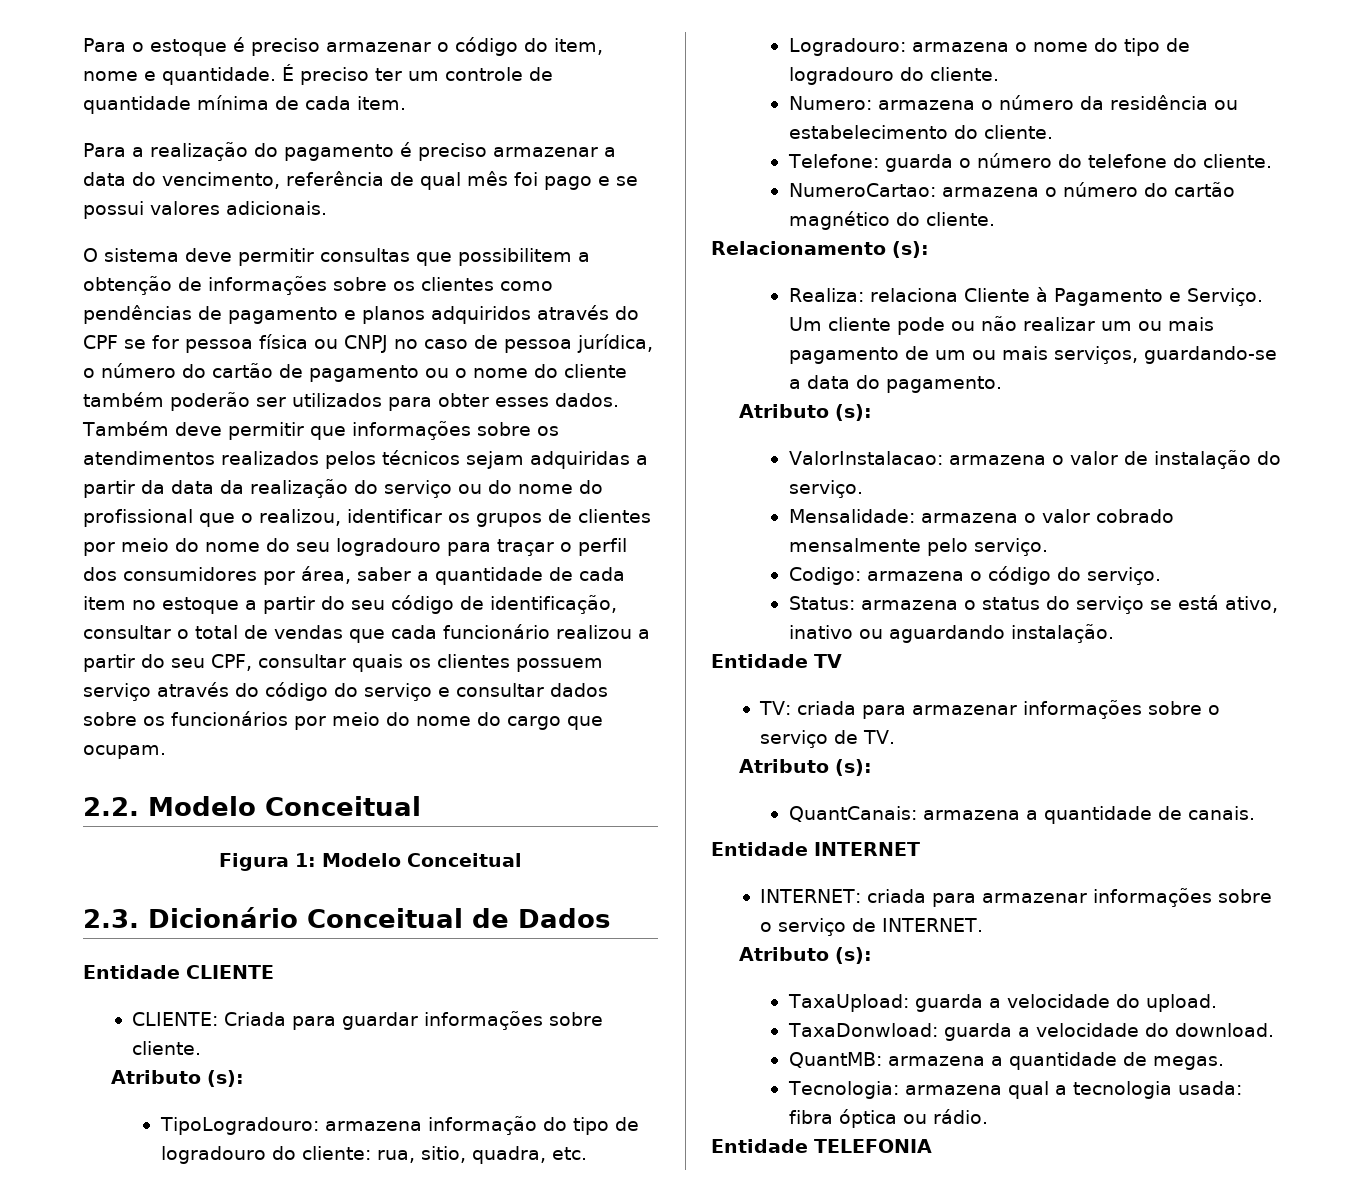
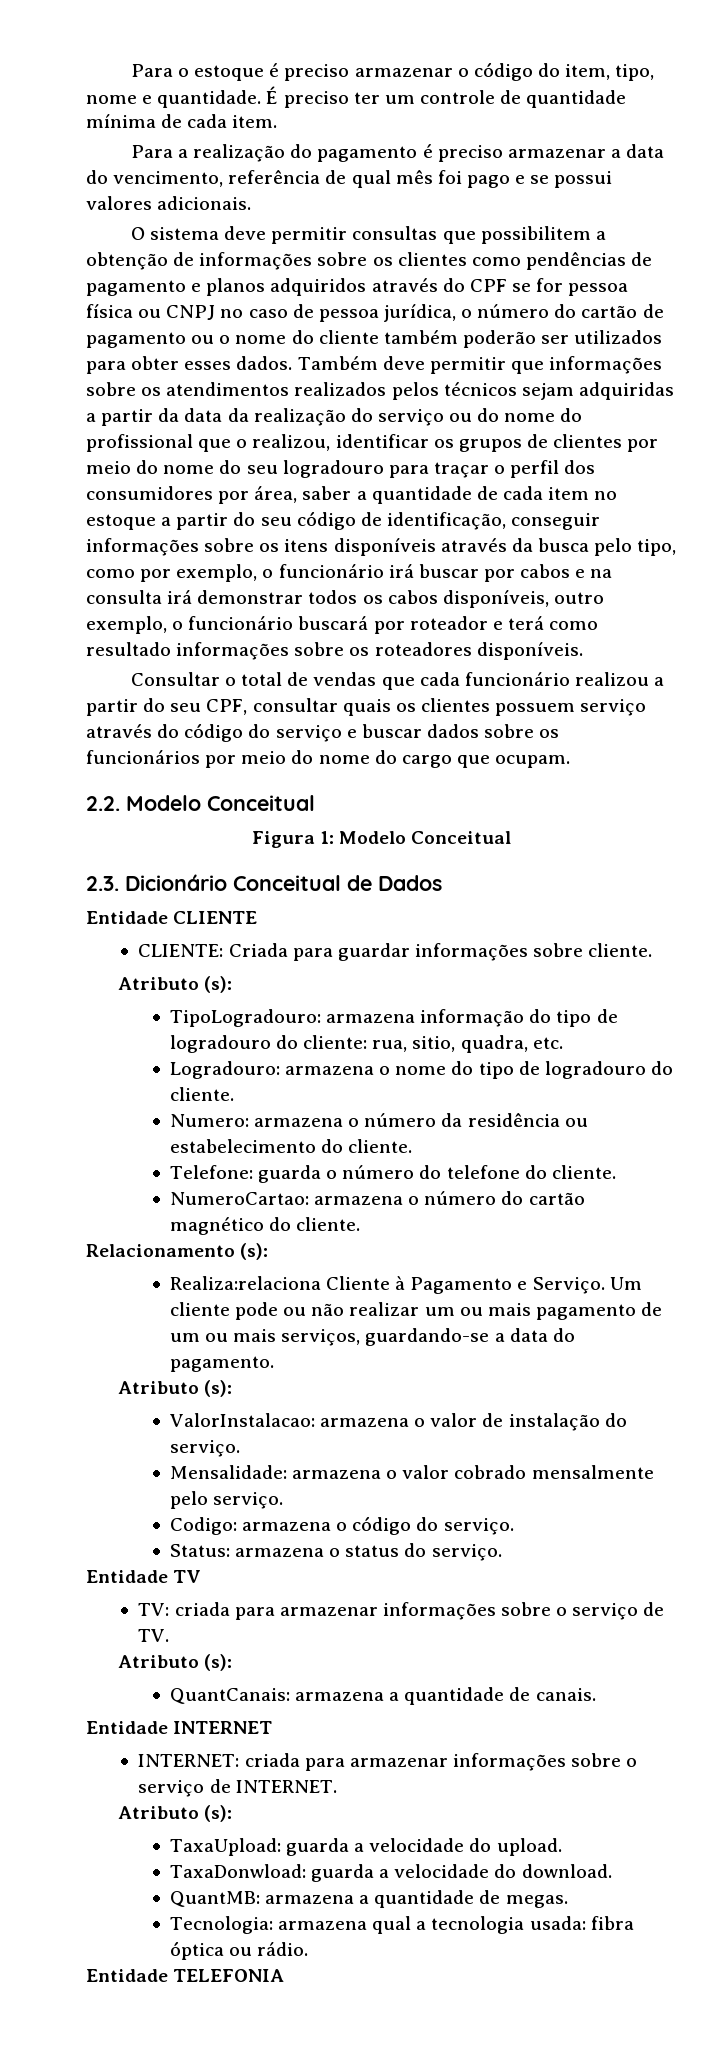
- Para o estoque é preciso armazenar o código do item, nome e quantidade.
+ Para o estoque é preciso armazenar o código do item, tipo, nome e quantidade.
- Também deve permitir que informações sobre os atendimentos realizados pelos técnicos sejam adquiridas a partir da data da realização do serviço ou do nome do profissional que o realizou, identificar os grupos de clientes por meio do nome do seu logradouro para traçar o perfil dos consumidores por área, saber a quantidade de cada item no estoque a partir do seu código de identificação, consultar o total de vendas que cada funcionário realizou a partir do seu CPF, consultar quais os clientes possuem serviço através do código do serviço e consultar dados sobre os funcionários por meio do nome do cargo que ocupam.
+ Também deve permitir que informações sobre os atendimentos realizados pelos técnicos sejam adquiridas a partir da data da realização do serviço ou do nome do profissional que o realizou, identificar os grupos de clientes por meio do nome do seu logradouro para traçar o perfil dos consumidores por área, saber a quantidade de cada item no estoque a partir do seu código de identificação, conseguir informações sobre os itens disponíveis através da busca pelo tipo, como por exemplo, o funcionário irá buscar por cabos e na consulta irá demonstrar todos os cabos disponíveis, outro exemplo, o funcionário buscará por roteador e terá como resultado informações sobre os roteadores disponíveis.
+ Consultar o total de vendas que cada funcionário realizou a partir do seu CPF, consultar quais os clientes possuem serviço através do código do serviço e buscar dados sobre os funcionários por meio do nome do cargo que ocupam.
- Realiza: relaciona Cliente à Pagamento e Serviço.
+ Realiza:relaciona Cliente à Pagamento e Serviço.
- Status: armazena o status do serviço se está ativo, inativo ou aguardando instalação.
+ Status: armazena o status do serviço.

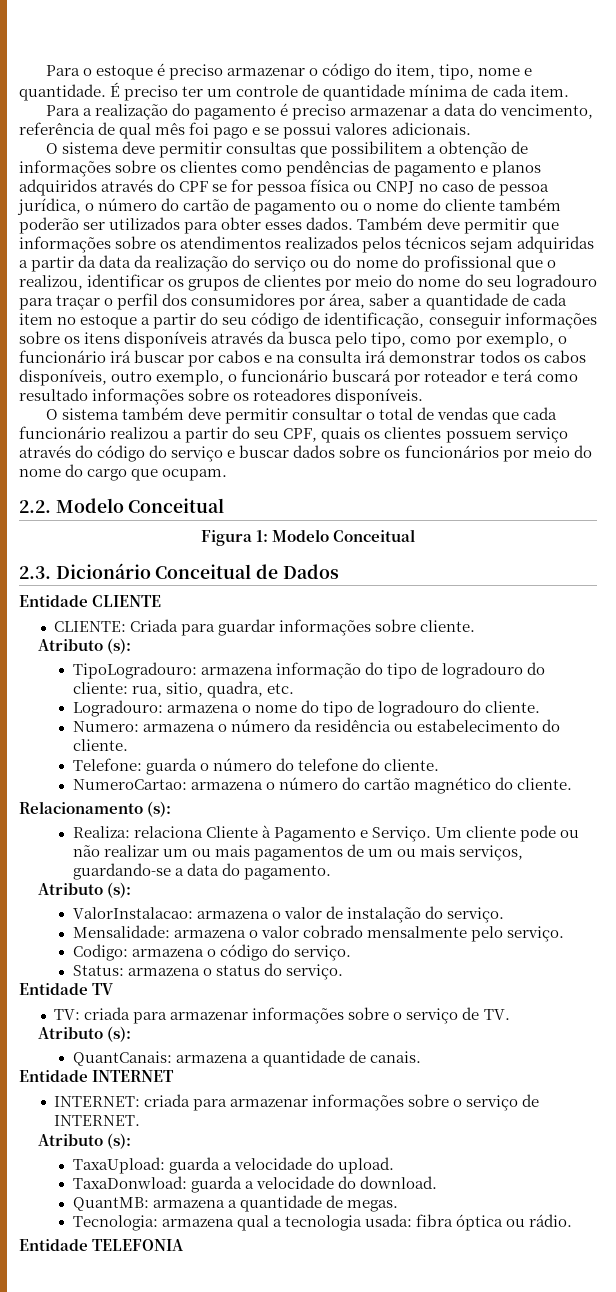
- Consultar o total de vendas que cada funcionário realizou a partir do seu CPF, consultar quais os clientes possuem serviço através do código do serviço e buscar dados sobre os funcionários por meio do nome do cargo que ocupam.
+ O sistema também deve permitir consultar o total de vendas que cada funcionário realizou a partir do seu CPF, quais os clientes possuem serviço através do código do serviço e buscar dados sobre os funcionários por meio do nome do cargo que ocupam.
- Realiza:relaciona Cliente à Pagamento e Serviço.
+ Realiza: relaciona Cliente à Pagamento e Serviço.
- Um cliente pode ou não realizar um ou mais pagamento de um ou mais serviços, guardando-se a data do pagamento.
+ Um cliente pode ou não realizar um ou mais pagamentos de um ou mais serviços, guardando-se a data do pagamento.

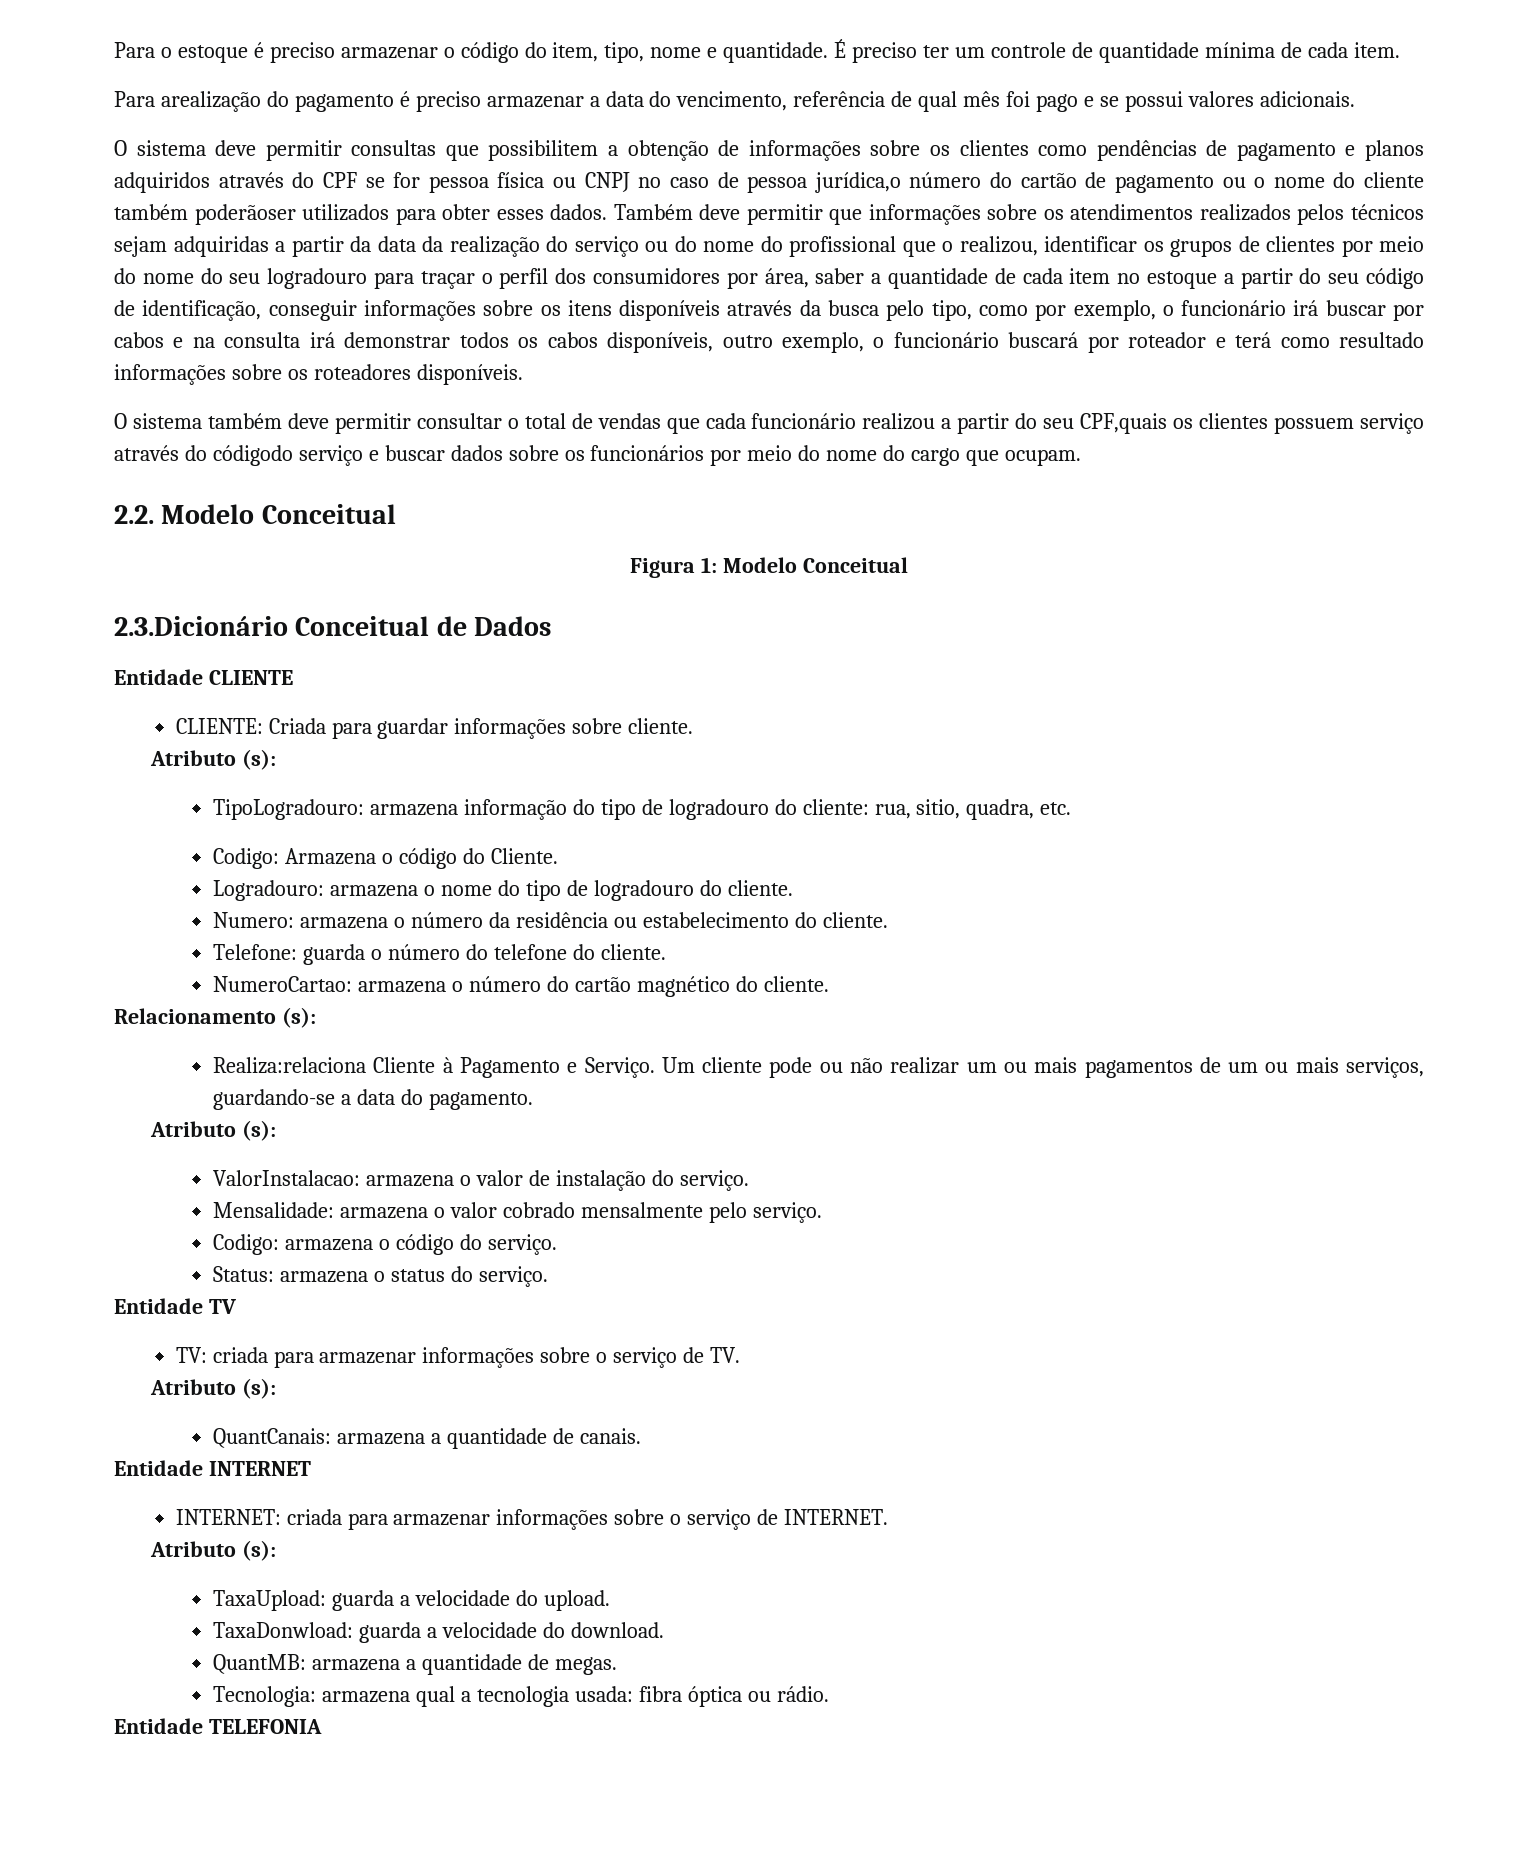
- Para a realização do pagamento é preciso armazenar a data do vencimento, referência de qual mês foi pago e se possui valores adicionais.
+ Para arealização do pagamento é preciso armazenar a data do vencimento, referência de qual mês foi pago e se possui valores adicionais.
- O sistema deve permitir consultas que possibilitem a obtenção de informações sobre os clientes como pendências de pagamento e planos adquiridos através do CPF se for pessoa física ou CNPJ no caso de pessoa jurídica, o número do cartão de pagamento ou o nome do cliente também poderão ser utilizados para obter esses dados.
+ O sistema deve permitir consultas que possibilitem a obtenção de informações sobre os clientes como pendências de pagamento e planos adquiridos através do CPF se for pessoa física ou CNPJ no caso de pessoa jurídica,o número do cartão de pagamento ou o nome do cliente também poderãoser utilizados para obter esses dados.
- O sistema também deve permitir consultar o total de vendas que cada funcionário realizou a partir do seu CPF, quais os clientes possuem serviço através do código do serviço e buscar dados sobre os funcionários por meio do nome do cargo que ocupam.
+ O sistema também deve permitir consultar o total de vendas que cada funcionário realizou a partir do seu CPF,quais os clientes possuem serviço através do códigodo serviço e buscar dados sobre os funcionários por meio do nome do cargo que ocupam.
- 2.3. Dicionário Conceitual de Dados
+ 2.3.Dicionário Conceitual de Dados
+ Codigo: Armazena o código do Cliente.
- Realiza: relaciona Cliente à Pagamento e Serviço.
+ Realiza:relaciona Cliente à Pagamento e Serviço.

